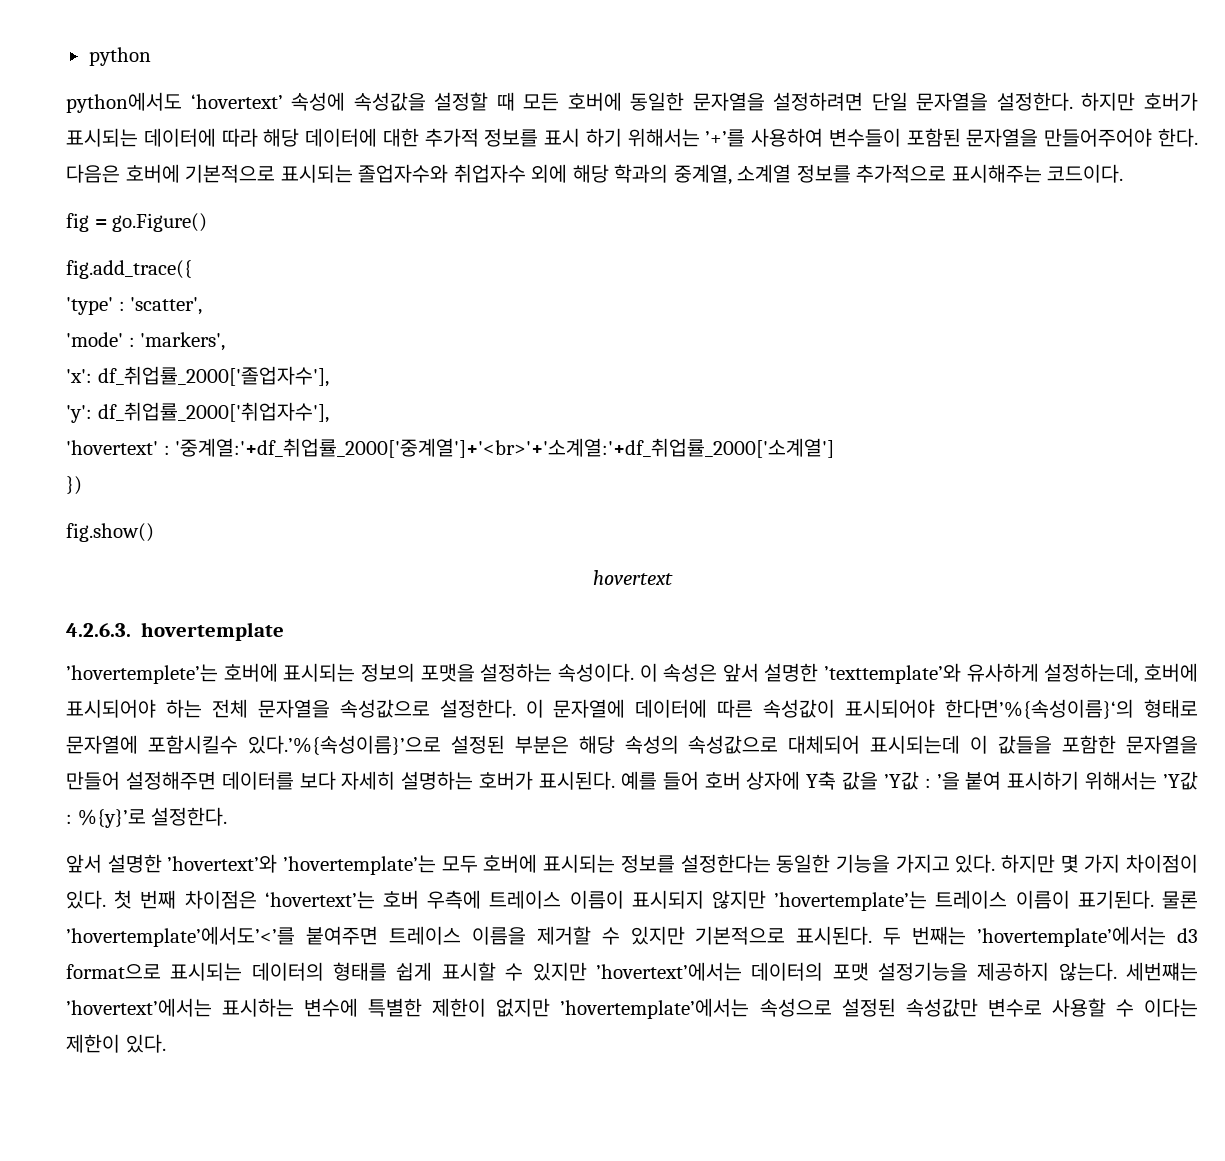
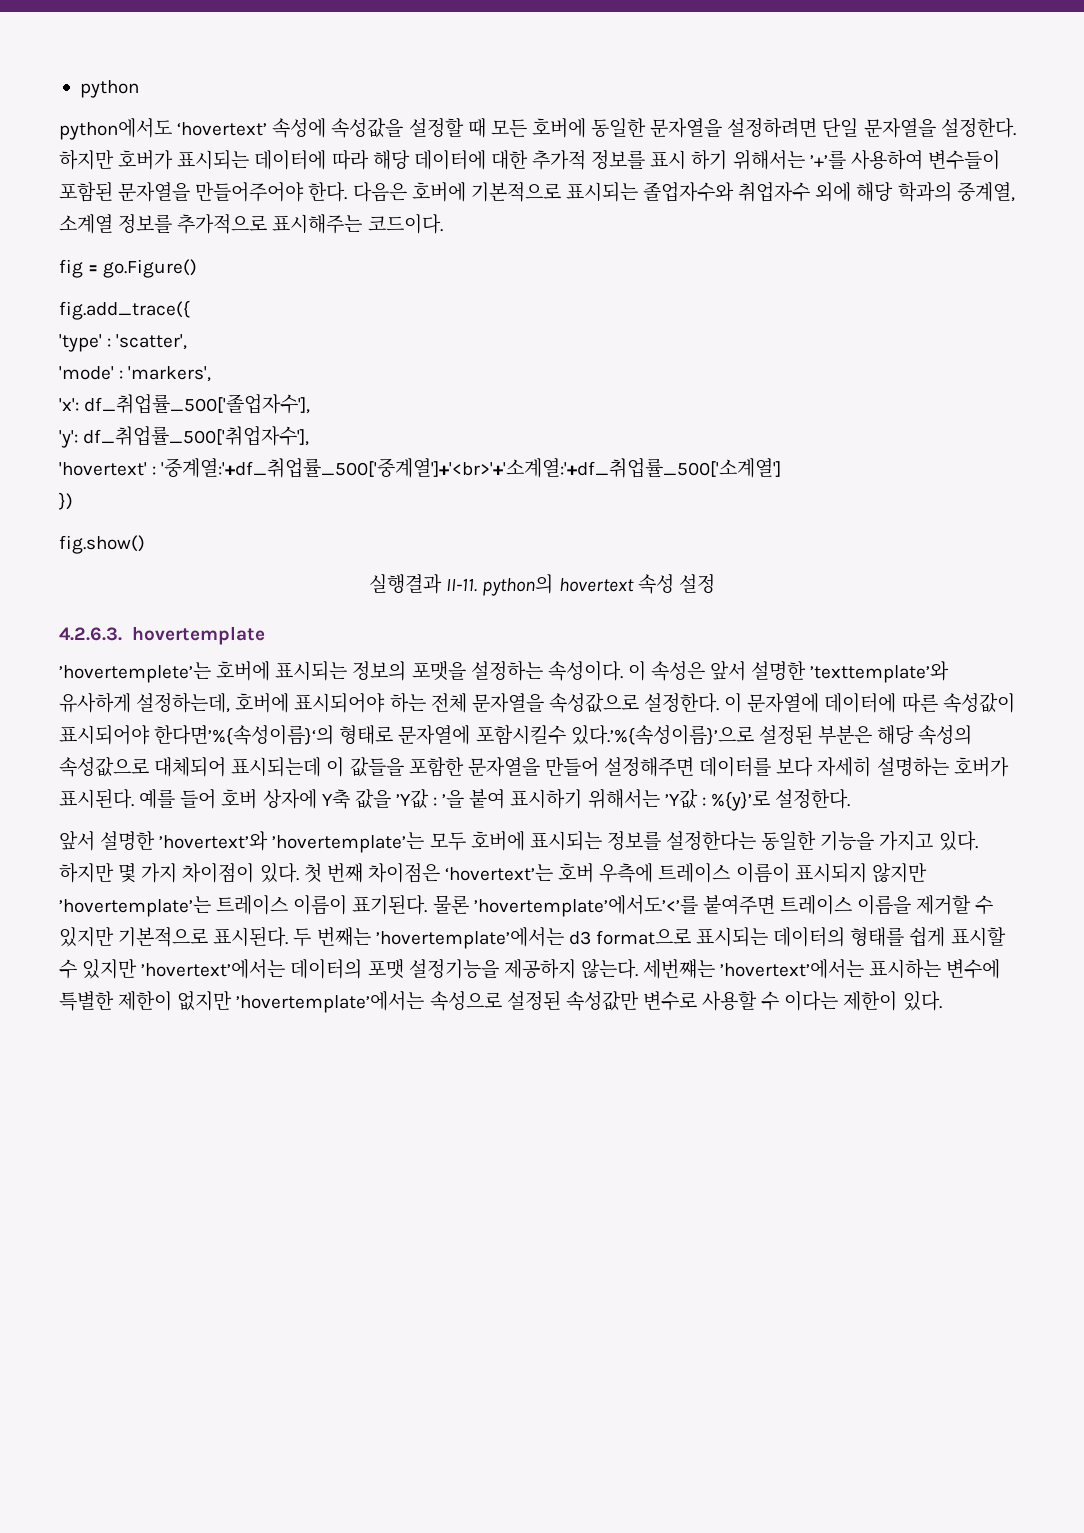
- 'x': df_취업률_2000['졸업자수'],
+ 'x': df_취업률_500['졸업자수'],
- 'y': df_취업률_2000['취업자수'],
+ 'y': df_취업률_500['취업자수'],
- 'hovertext' : '중계열:'+df_취업률_2000['중계열']+'<br>'+'소계열:'+df_취업률_2000['소계열']
+ 'hovertext' : '중계열:'+df_취업률_500['중계열']+'<br>'+'소계열:'+df_취업률_500['소계열']
- hovertext
+ 실행결과 II-11. python의 hovertext 속성 설정

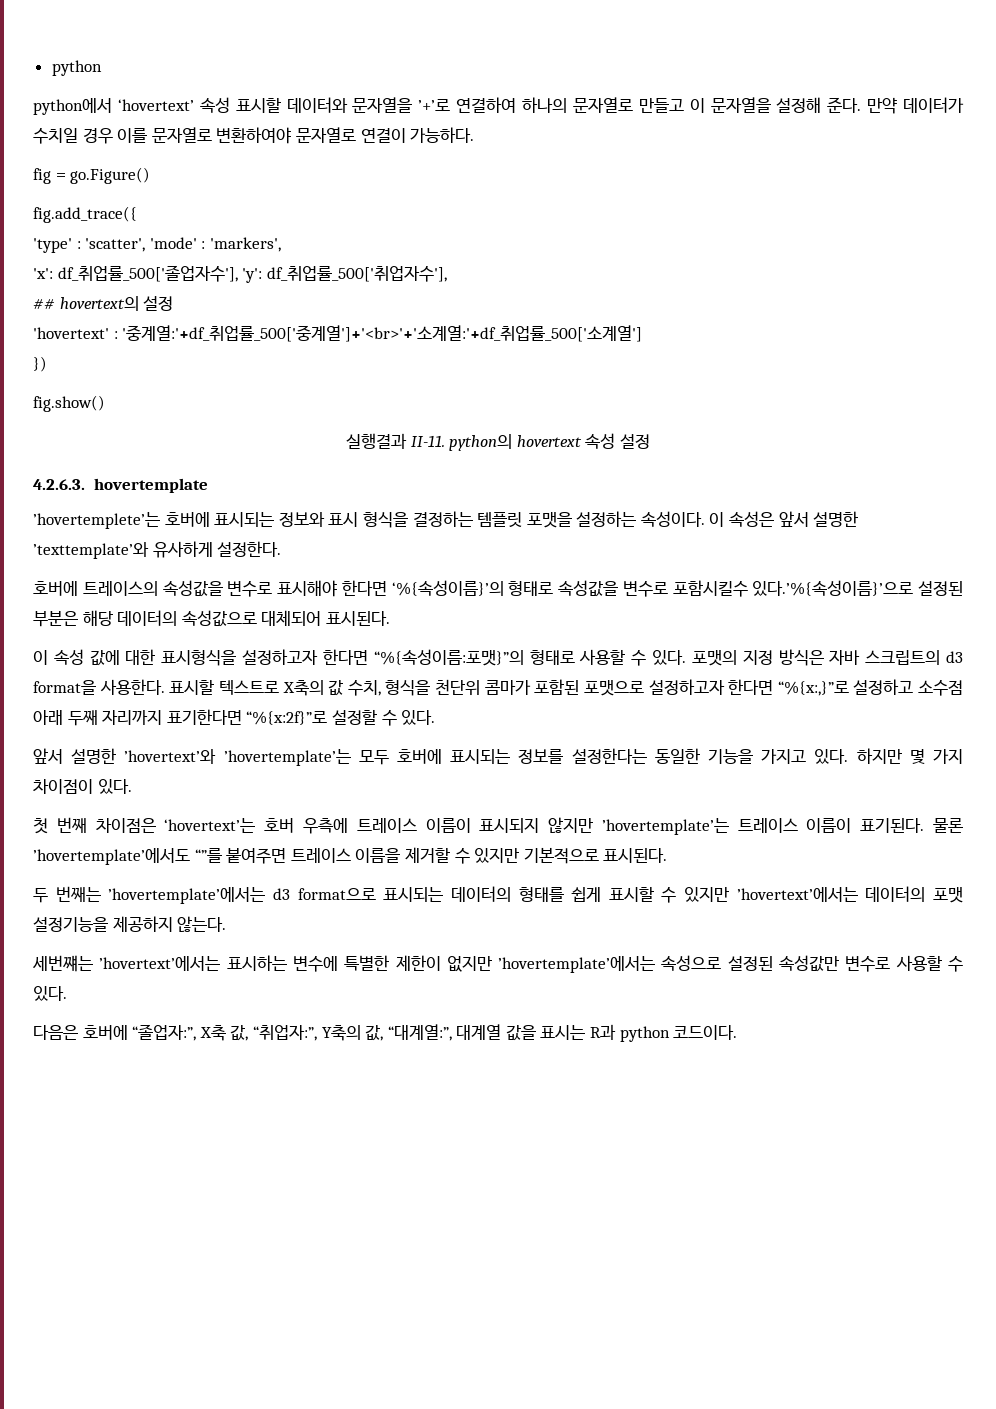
- python에서도 ‘hovertext’ 속성에 속성값을 설정할 때 모든 호버에 동일한 문자열을 설정하려면 단일 문자열을 설정한다. 하지만 호버가 표시되는 데이터에 따라 해당 데이터에 대한 추가적 정보를 표시 하기 위해서는 ’+’를 사용하여 변수들이 포함된 문자열을 만들어주어야 한다. 다음은 호버에 기본적으로 표시되는 졸업자수와 취업자수 외에 해당 학과의 중계열, 소계열 정보를 추가적으로 표시해주는 코드이다.
+ python에서 ‘hovertext’ 속성 표시할 데이터와 문자열을 ’+’로 연결하여 하나의 문자열로 만들고 이 문자열을 설정해 준다. 만약 데이터가 수치일 경우 이를 문자열로 변환하여야 문자열로 연결이 가능하다.
- 'type' : 'scatter',
- 'mode' : 'markers',
+ 'type' : 'scatter', 'mode' : 'markers',
- 'x': df_취업률_500['졸업자수'],
- 'y': df_취업률_500['취업자수'],
+ 'x': df_취업률_500['졸업자수'], 'y': df_취업률_500['취업자수'],
+ ## hovertext의 설정
- ’hovertemplete’는 호버에 표시되는 정보의 포맷을 설정하는 속성이다.
+ ’hovertemplete’는 호버에 표시되는 정보와 표시 형식을 결정하는 템플릿 포맷을 설정하는 속성이다.
- 이 속성은 앞서 설명한 ’texttemplate’와 유사하게 설정하는데, 호버에 표시되어야 하는 전체 문자열을 속성값으로 설정한다. 이 문자열에 데이터에 따른 속성값이 표시되어야 한다면’%{속성이름}‘의 형태로 문자열에 포함시킬수 있다.’%{속성이름}’으로 설정된 부분은 해당 속성의 속성값으로 대체되어 표시되는데 이 값들을 포함한 문자열을 만들어 설정해주면 데이터를 보다 자세히 설명하는 호버가 표시된다. 예를 들어 호버 상자에 Y축 값을 ’Y값 : ’을 붙여 표시하기 위해서는 ’Y값 : %{y}’로 설정한다.
+ 이 속성은 앞서 설명한 ’texttemplate’와 유사하게 설정한다.
+ 호버에 트레이스의 속성값을 변수로 표시해야 한다면 ‘%{속성이름}’의 형태로 속성값을 변수로 포함시킬수 있다.’%{속성이름}’으로 설정된 부분은 해당 데이터의 속성값으로 대체되어 표시된다.
+ 이 속성 값에 대한 표시형식을 설정하고자 한다면 “%{속성이름:포맷}”의 형태로 사용할 수 있다. 포맷의 지정 방식은 자바 스크립트의 d3 format을 사용한다. 표시할 텍스트로 X축의 값 수치, 형식을 천단위 콤마가 포함된 포맷으로 설정하고자 한다면 “%{x:,}”로 설정하고 소수점 아래 두째 자리까지 표기한다면 “%{x:2f}”로 설정할 수 있다.
- 하지만 몇 가지 차이점이 있다. 첫 번째 차이점은 ‘hovertext’는 호버 우측에 트레이스 이름이 표시되지 않지만 ’hovertemplate’는 트레이스 이름이 표기된다.
+ 하지만 몇 가지 차이점이 있다.
+ 첫 번째 차이점은 ‘hovertext’는 호버 우측에 트레이스 이름이 표시되지 않지만 ’hovertemplate’는 트레이스 이름이 표기된다.
- 물론 ’hovertemplate’에서도’<’를 붙여주면 트레이스 이름을 제거할 수 있지만 기본적으로 표시된다. 두 번째는 ’hovertemplate’에서는 d3 format으로 표시되는 데이터의 형태를 쉽게 표시할 수 있지만 ’hovertext’에서는 데이터의 포맷 설정기능을 제공하지 않는다. 세번쨰는 ’hovertext’에서는 표시하는 변수에 특별한 제한이 없지만 ’hovertemplate’에서는 속성으로 설정된 속성값만 변수로 사용할 수 이다는 제한이 있다.
+ 물론 ’hovertemplate’에서도 “”를 붙여주면 트레이스 이름을 제거할 수 있지만 기본적으로 표시된다.
+ 두 번째는 ’hovertemplate’에서는 d3 format으로 표시되는 데이터의 형태를 쉽게 표시할 수 있지만 ’hovertext’에서는 데이터의 포맷 설정기능을 제공하지 않는다.
+ 세번쨰는 ’hovertext’에서는 표시하는 변수에 특별한 제한이 없지만 ’hovertemplate’에서는 속성으로 설정된 속성값만 변수로 사용할 수 있다.
+ 다음은 호버에 “졸업자:”, X축 값, “취업자:”, Y축의 값, “대계열:”, 대계열 값을 표시는 R과 python 코드이다.

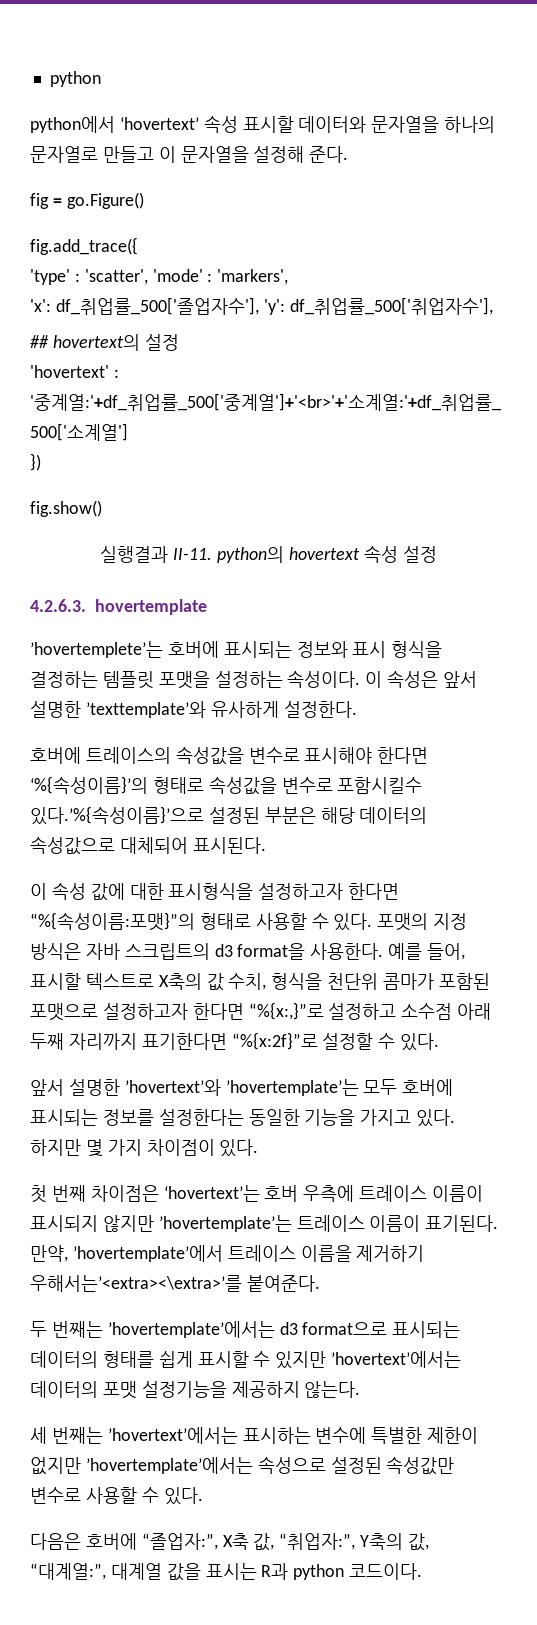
- python에서 ‘hovertext’ 속성 표시할 데이터와 문자열을 ’+’로 연결하여 하나의 문자열로 만들고 이 문자열을 설정해 준다. 만약 데이터가 수치일 경우 이를 문자열로 변환하여야 문자열로 연결이 가능하다.
+ python에서 ‘hovertext’ 속성 표시할 데이터와 문자열을 하나의 문자열로 만들고 이 문자열을 설정해 준다.
- 표시할 텍스트로 X축의 값 수치, 형식을 천단위 콤마가 포함된 포맷으로 설정하고자 한다면 “%{x:,}”로 설정하고 소수점 아래 두째 자리까지 표기한다면 “%{x:2f}”로 설정할 수 있다.
+ 예를 들어, 표시할 텍스트로 X축의 값 수치, 형식을 천단위 콤마가 포함된 포맷으로 설정하고자 한다면 “%{x:,}”로 설정하고 소수점 아래 두째 자리까지 표기한다면 “%{x:2f}”로 설정할 수 있다.
- 물론 ’hovertemplate’에서도 “”를 붙여주면 트레이스 이름을 제거할 수 있지만 기본적으로 표시된다.
+ 만약, ’hovertemplate’에서 트레이스 이름을 제거하기 우해서는’<extra><\extra>’를 붙여준다.
- 세번쨰는 ’hovertext’에서는 표시하는 변수에 특별한 제한이 없지만 ’hovertemplate’에서는 속성으로 설정된 속성값만 변수로 사용할 수 있다.
+ 세 번째는 ’hovertext’에서는 표시하는 변수에 특별한 제한이 없지만 ’hovertemplate’에서는 속성으로 설정된 속성값만 변수로 사용할 수 있다.

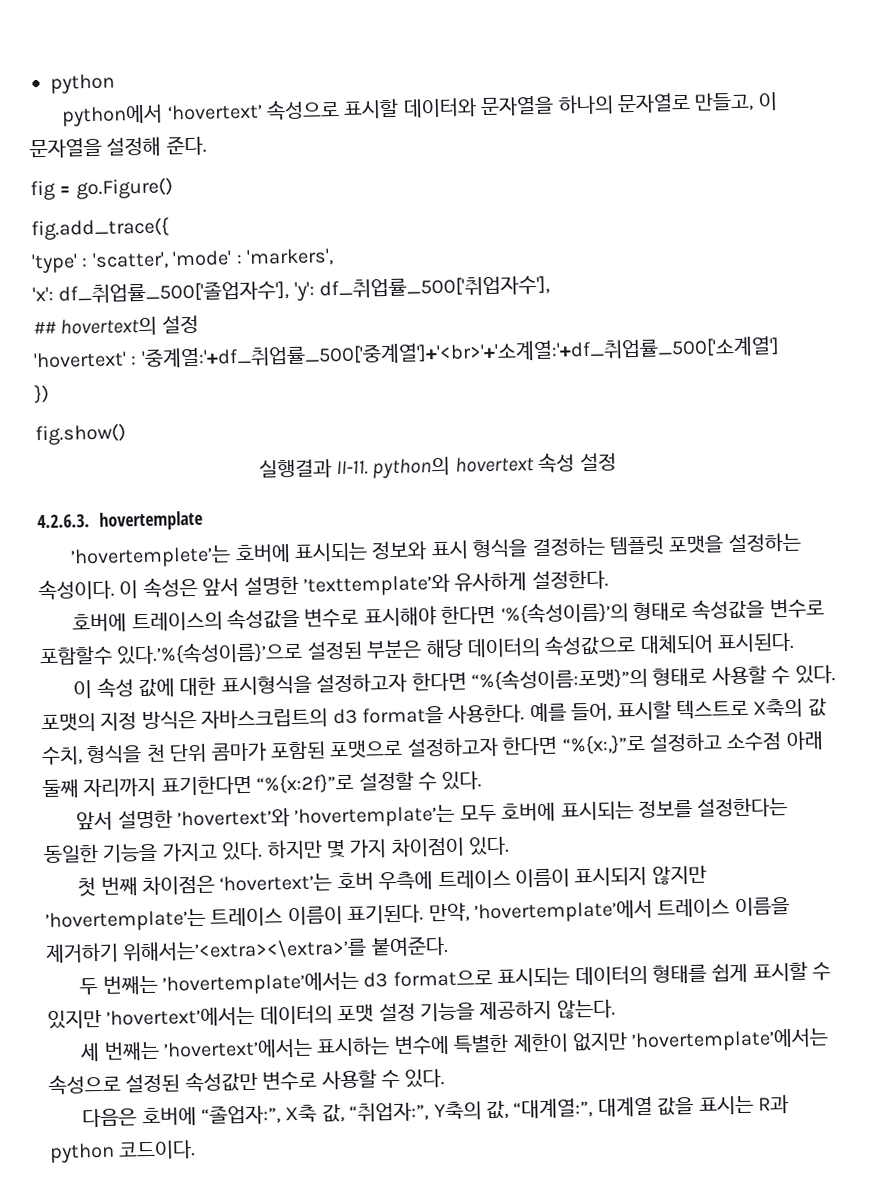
- python에서 ‘hovertext’ 속성 표시할 데이터와 문자열을 하나의 문자열로 만들고 이 문자열을 설정해 준다.
+ python에서 ‘hovertext’ 속성으로 표시할 데이터와 문자열을 하나의 문자열로 만들고, 이 문자열을 설정해 준다.
- 호버에 트레이스의 속성값을 변수로 표시해야 한다면 ‘%{속성이름}’의 형태로 속성값을 변수로 포함시킬수 있다.’%{속성이름}’으로 설정된 부분은 해당 데이터의 속성값으로 대체되어 표시된다.
+ 호버에 트레이스의 속성값을 변수로 표시해야 한다면 ‘%{속성이름}’의 형태로 속성값을 변수로 포함할수 있다.’%{속성이름}’으로 설정된 부분은 해당 데이터의 속성값으로 대체되어 표시된다.
- 포맷의 지정 방식은 자바 스크립트의 d3 format을 사용한다.
+ 포맷의 지정 방식은 자바스크립트의 d3 format을 사용한다.
- 예를 들어, 표시할 텍스트로 X축의 값 수치, 형식을 천단위 콤마가 포함된 포맷으로 설정하고자 한다면 “%{x:,}”로 설정하고 소수점 아래 두째 자리까지 표기한다면 “%{x:2f}”로 설정할 수 있다.
+ 예를 들어, 표시할 텍스트로 X축의 값 수치, 형식을 천 단위 콤마가 포함된 포맷으로 설정하고자 한다면 “%{x:,}”로 설정하고 소수점 아래 둘째 자리까지 표기한다면 “%{x:2f}”로 설정할 수 있다.
- 만약, ’hovertemplate’에서 트레이스 이름을 제거하기 우해서는’<extra><\extra>’를 붙여준다.
+ 만약, ’hovertemplate’에서 트레이스 이름을 제거하기 위해서는’<extra><\extra>’를 붙여준다.
- 두 번째는 ’hovertemplate’에서는 d3 format으로 표시되는 데이터의 형태를 쉽게 표시할 수 있지만 ’hovertext’에서는 데이터의 포맷 설정기능을 제공하지 않는다.
+ 두 번째는 ’hovertemplate’에서는 d3 format으로 표시되는 데이터의 형태를 쉽게 표시할 수 있지만 ’hovertext’에서는 데이터의 포맷 설정 기능을 제공하지 않는다.

